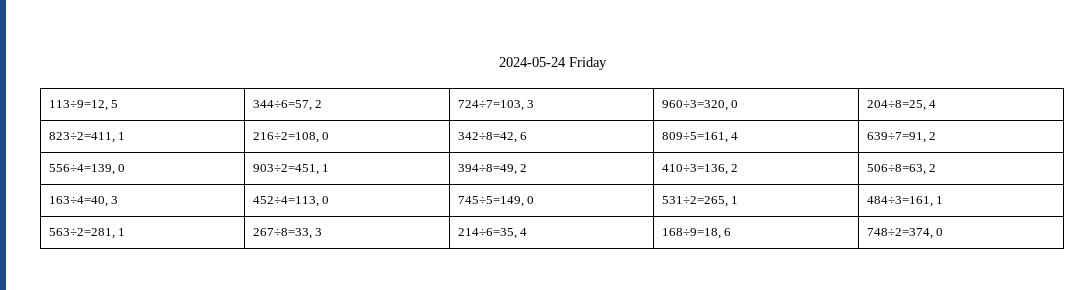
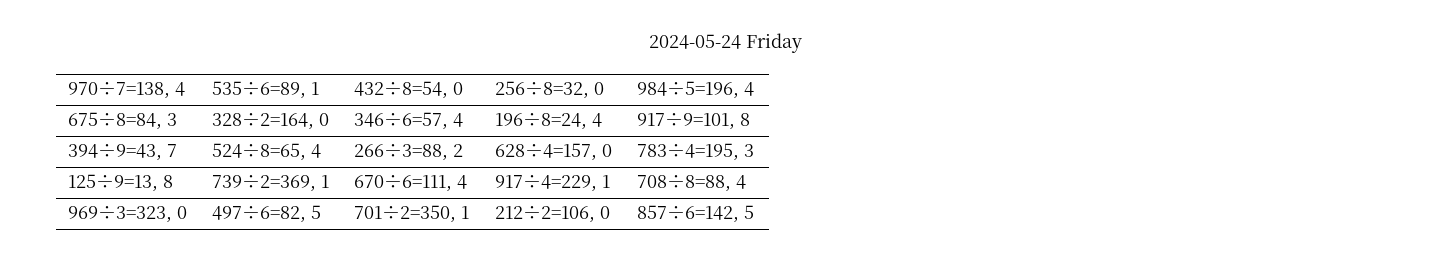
- 113÷9=12, 5 | 344÷6=57, 2 | 724÷7=103, 3 | 960÷3=320, 0 | 204÷8=25, 4
- 823÷2=411, 1 | 216÷2=108, 0 | 342÷8=42, 6 | 809÷5=161, 4 | 639÷7=91, 2
- 556÷4=139, 0 | 903÷2=451, 1 | 394÷8=49, 2 | 410÷3=136, 2 | 506÷8=63, 2
- 163÷4=40, 3 | 452÷4=113, 0 | 745÷5=149, 0 | 531÷2=265, 1 | 484÷3=161, 1
- 563÷2=281, 1 | 267÷8=33, 3 | 214÷6=35, 4 | 168÷9=18, 6 | 748÷2=374, 0
+ 970÷7=138, 4 | 535÷6=89, 1 | 432÷8=54, 0 | 256÷8=32, 0 | 984÷5=196, 4
+ 675÷8=84, 3 | 328÷2=164, 0 | 346÷6=57, 4 | 196÷8=24, 4 | 917÷9=101, 8
+ 394÷9=43, 7 | 524÷8=65, 4 | 266÷3=88, 2 | 628÷4=157, 0 | 783÷4=195, 3
+ 125÷9=13, 8 | 739÷2=369, 1 | 670÷6=111, 4 | 917÷4=229, 1 | 708÷8=88, 4
+ 969÷3=323, 0 | 497÷6=82, 5 | 701÷2=350, 1 | 212÷2=106, 0 | 857÷6=142, 5

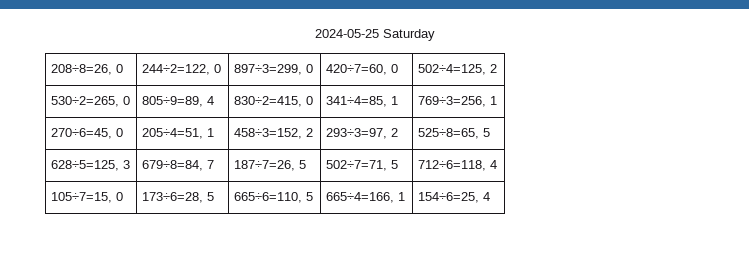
- 2024-05-24 Friday
- 970÷7=138, 4 | 535÷6=89, 1 | 432÷8=54, 0 | 256÷8=32, 0 | 984÷5=196, 4
- 675÷8=84, 3 | 328÷2=164, 0 | 346÷6=57, 4 | 196÷8=24, 4 | 917÷9=101, 8
- 394÷9=43, 7 | 524÷8=65, 4 | 266÷3=88, 2 | 628÷4=157, 0 | 783÷4=195, 3
- 125÷9=13, 8 | 739÷2=369, 1 | 670÷6=111, 4 | 917÷4=229, 1 | 708÷8=88, 4
- 969÷3=323, 0 | 497÷6=82, 5 | 701÷2=350, 1 | 212÷2=106, 0 | 857÷6=142, 5
+ 2024-05-25 Saturday
+ 208÷8=26, 0 | 244÷2=122, 0 | 897÷3=299, 0 | 420÷7=60, 0 | 502÷4=125, 2
+ 530÷2=265, 0 | 805÷9=89, 4 | 830÷2=415, 0 | 341÷4=85, 1 | 769÷3=256, 1
+ 270÷6=45, 0 | 205÷4=51, 1 | 458÷3=152, 2 | 293÷3=97, 2 | 525÷8=65, 5
+ 628÷5=125, 3 | 679÷8=84, 7 | 187÷7=26, 5 | 502÷7=71, 5 | 712÷6=118, 4
+ 105÷7=15, 0 | 173÷6=28, 5 | 665÷6=110, 5 | 665÷4=166, 1 | 154÷6=25, 4

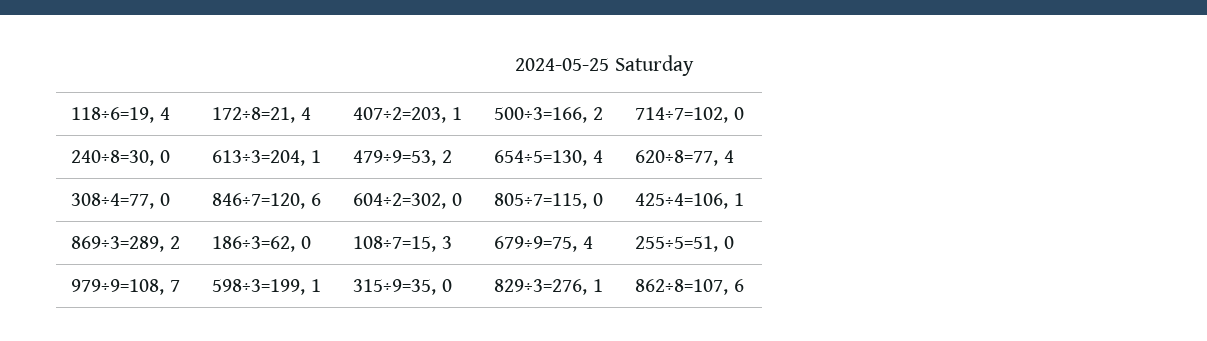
- 208÷8=26, 0 | 244÷2=122, 0 | 897÷3=299, 0 | 420÷7=60, 0 | 502÷4=125, 2
- 530÷2=265, 0 | 805÷9=89, 4 | 830÷2=415, 0 | 341÷4=85, 1 | 769÷3=256, 1
- 270÷6=45, 0 | 205÷4=51, 1 | 458÷3=152, 2 | 293÷3=97, 2 | 525÷8=65, 5
- 628÷5=125, 3 | 679÷8=84, 7 | 187÷7=26, 5 | 502÷7=71, 5 | 712÷6=118, 4
- 105÷7=15, 0 | 173÷6=28, 5 | 665÷6=110, 5 | 665÷4=166, 1 | 154÷6=25, 4
+ 118÷6=19, 4 | 172÷8=21, 4 | 407÷2=203, 1 | 500÷3=166, 2 | 714÷7=102, 0
+ 240÷8=30, 0 | 613÷3=204, 1 | 479÷9=53, 2 | 654÷5=130, 4 | 620÷8=77, 4
+ 308÷4=77, 0 | 846÷7=120, 6 | 604÷2=302, 0 | 805÷7=115, 0 | 425÷4=106, 1
+ 869÷3=289, 2 | 186÷3=62, 0 | 108÷7=15, 3 | 679÷9=75, 4 | 255÷5=51, 0
+ 979÷9=108, 7 | 598÷3=199, 1 | 315÷9=35, 0 | 829÷3=276, 1 | 862÷8=107, 6

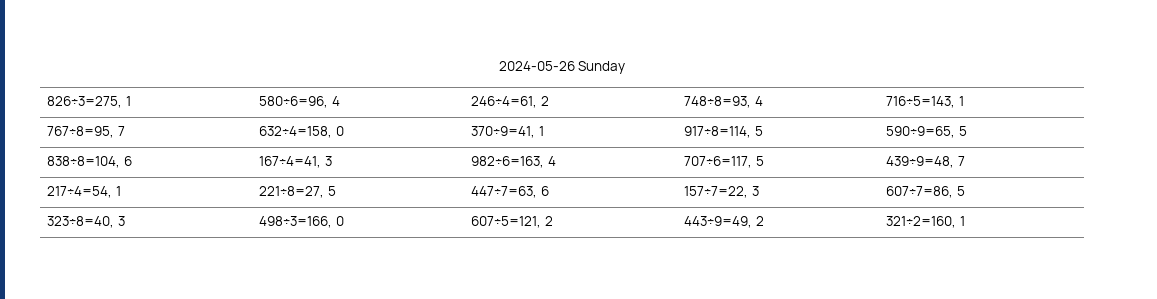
- 2024-05-25 Saturday
- 118÷6=19, 4 | 172÷8=21, 4 | 407÷2=203, 1 | 500÷3=166, 2 | 714÷7=102, 0
- 240÷8=30, 0 | 613÷3=204, 1 | 479÷9=53, 2 | 654÷5=130, 4 | 620÷8=77, 4
- 308÷4=77, 0 | 846÷7=120, 6 | 604÷2=302, 0 | 805÷7=115, 0 | 425÷4=106, 1
- 869÷3=289, 2 | 186÷3=62, 0 | 108÷7=15, 3 | 679÷9=75, 4 | 255÷5=51, 0
- 979÷9=108, 7 | 598÷3=199, 1 | 315÷9=35, 0 | 829÷3=276, 1 | 862÷8=107, 6
+ 2024-05-26 Sunday
+ 826÷3=275, 1 | 580÷6=96, 4 | 246÷4=61, 2 | 748÷8=93, 4 | 716÷5=143, 1
+ 767÷8=95, 7 | 632÷4=158, 0 | 370÷9=41, 1 | 917÷8=114, 5 | 590÷9=65, 5
+ 838÷8=104, 6 | 167÷4=41, 3 | 982÷6=163, 4 | 707÷6=117, 5 | 439÷9=48, 7
+ 217÷4=54, 1 | 221÷8=27, 5 | 447÷7=63, 6 | 157÷7=22, 3 | 607÷7=86, 5
+ 323÷8=40, 3 | 498÷3=166, 0 | 607÷5=121, 2 | 443÷9=49, 2 | 321÷2=160, 1

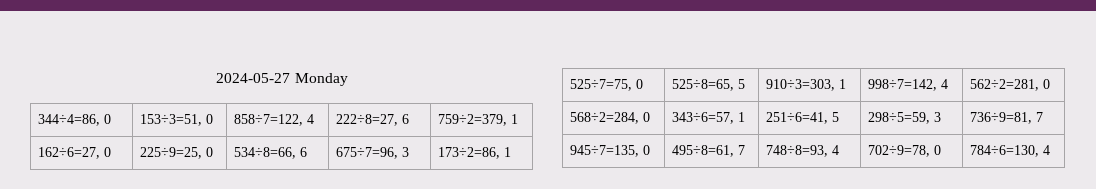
- 2024-05-26 Sunday
- 826÷3=275, 1 | 580÷6=96, 4 | 246÷4=61, 2 | 748÷8=93, 4 | 716÷5=143, 1
- 767÷8=95, 7 | 632÷4=158, 0 | 370÷9=41, 1 | 917÷8=114, 5 | 590÷9=65, 5
- 838÷8=104, 6 | 167÷4=41, 3 | 982÷6=163, 4 | 707÷6=117, 5 | 439÷9=48, 7
- 217÷4=54, 1 | 221÷8=27, 5 | 447÷7=63, 6 | 157÷7=22, 3 | 607÷7=86, 5
- 323÷8=40, 3 | 498÷3=166, 0 | 607÷5=121, 2 | 443÷9=49, 2 | 321÷2=160, 1
+ 2024-05-27 Monday
+ 344÷4=86, 0 | 153÷3=51, 0 | 858÷7=122, 4 | 222÷8=27, 6 | 759÷2=379, 1
+ 162÷6=27, 0 | 225÷9=25, 0 | 534÷8=66, 6 | 675÷7=96, 3 | 173÷2=86, 1
+ 525÷7=75, 0 | 525÷8=65, 5 | 910÷3=303, 1 | 998÷7=142, 4 | 562÷2=281, 0
+ 568÷2=284, 0 | 343÷6=57, 1 | 251÷6=41, 5 | 298÷5=59, 3 | 736÷9=81, 7
+ 945÷7=135, 0 | 495÷8=61, 7 | 748÷8=93, 4 | 702÷9=78, 0 | 784÷6=130, 4

